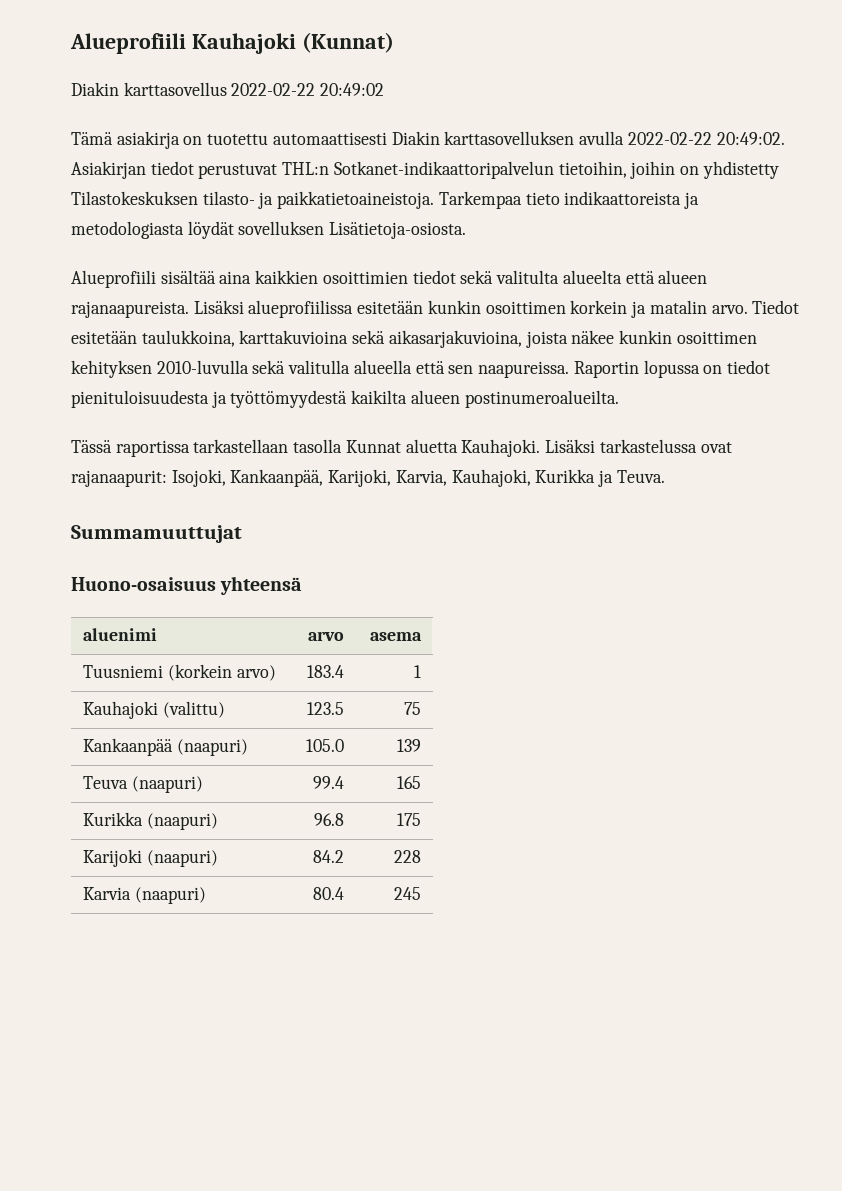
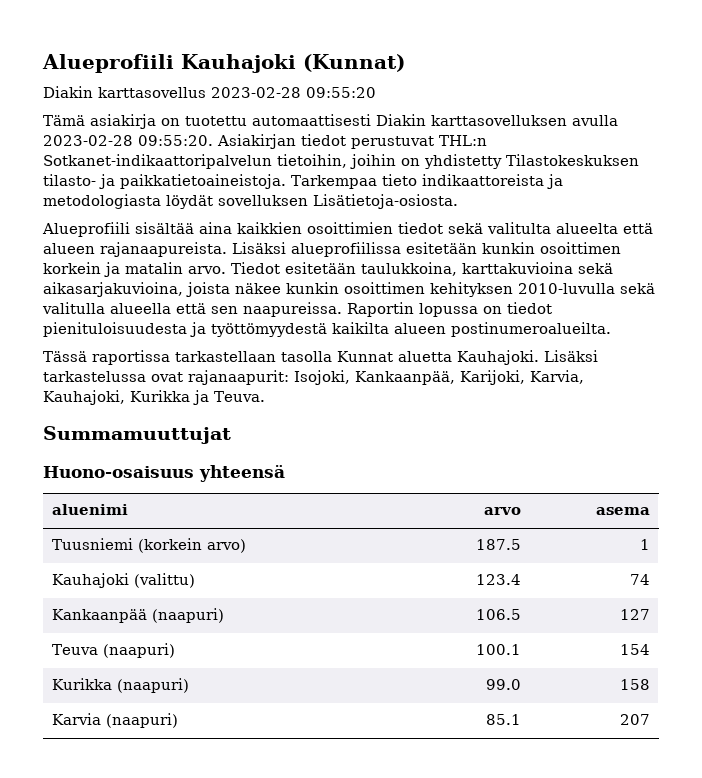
- Diakin karttasovellus 2022-02-22 20:49:02
+ Diakin karttasovellus 2023-02-28 09:55:20
- Tämä asiakirja on tuotettu automaattisesti Diakin karttasovelluksen avulla 2022-02-22 20:49:02.
+ Tämä asiakirja on tuotettu automaattisesti Diakin karttasovelluksen avulla 2023-02-28 09:55:20.
- Tuusniemi (korkein arvo) | 183.4 | 1
+ Tuusniemi (korkein arvo) | 187.5 | 1
- Kauhajoki (valittu) | 123.5 | 75
+ Kauhajoki (valittu) | 123.4 | 74
- Kankaanpää (naapuri) | 105.0 | 139
+ Kankaanpää (naapuri) | 106.5 | 127
- Teuva (naapuri) | 99.4 | 165
+ Teuva (naapuri) | 100.1 | 154
- Kurikka (naapuri) | 96.8 | 175
- Karijoki (naapuri) | 84.2 | 228
+ Kurikka (naapuri) | 99.0 | 158
- Karvia (naapuri) | 80.4 | 245
+ Karvia (naapuri) | 85.1 | 207

